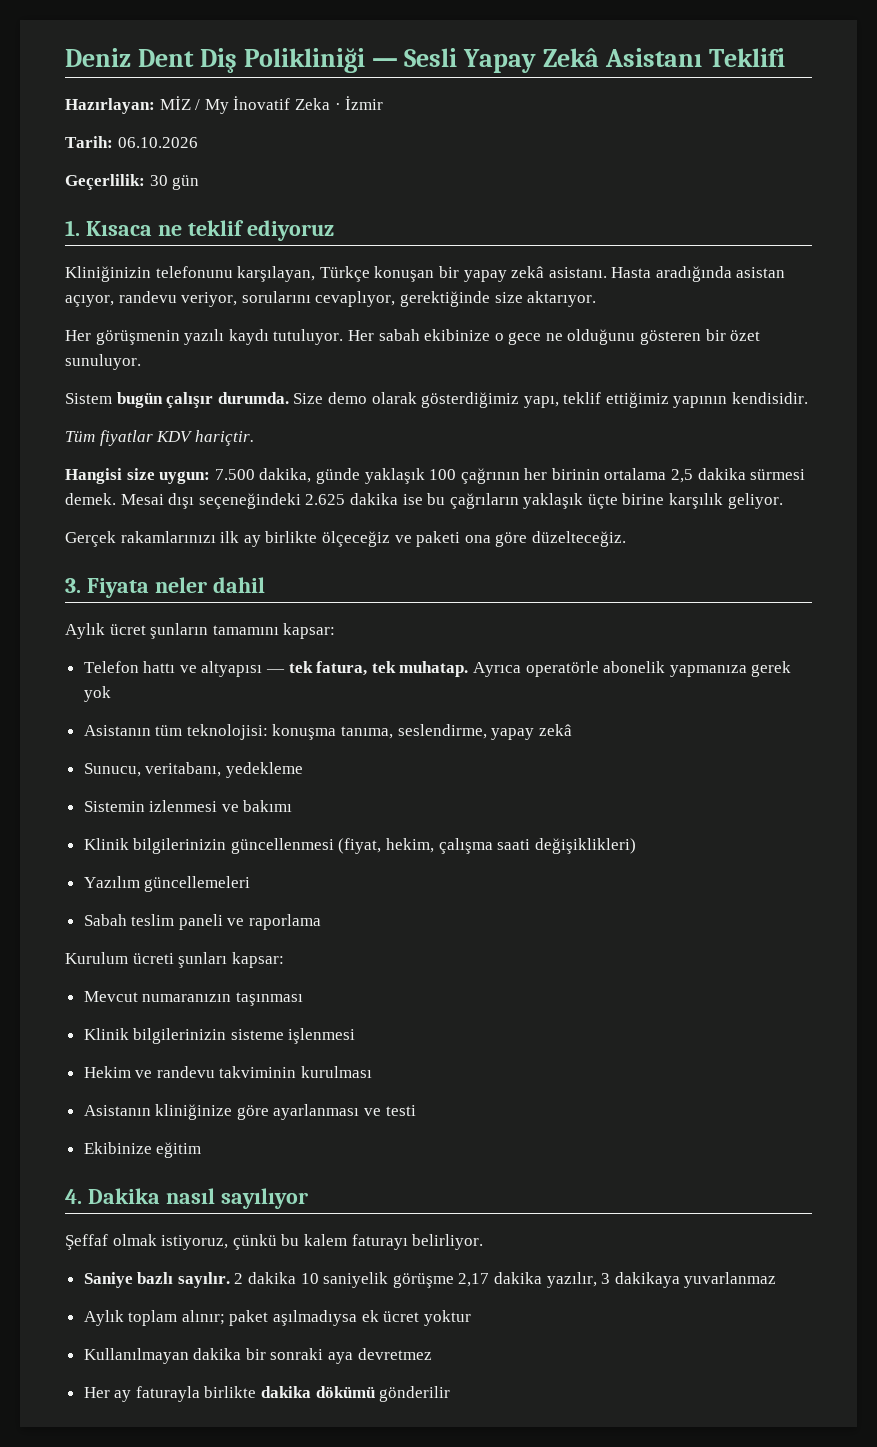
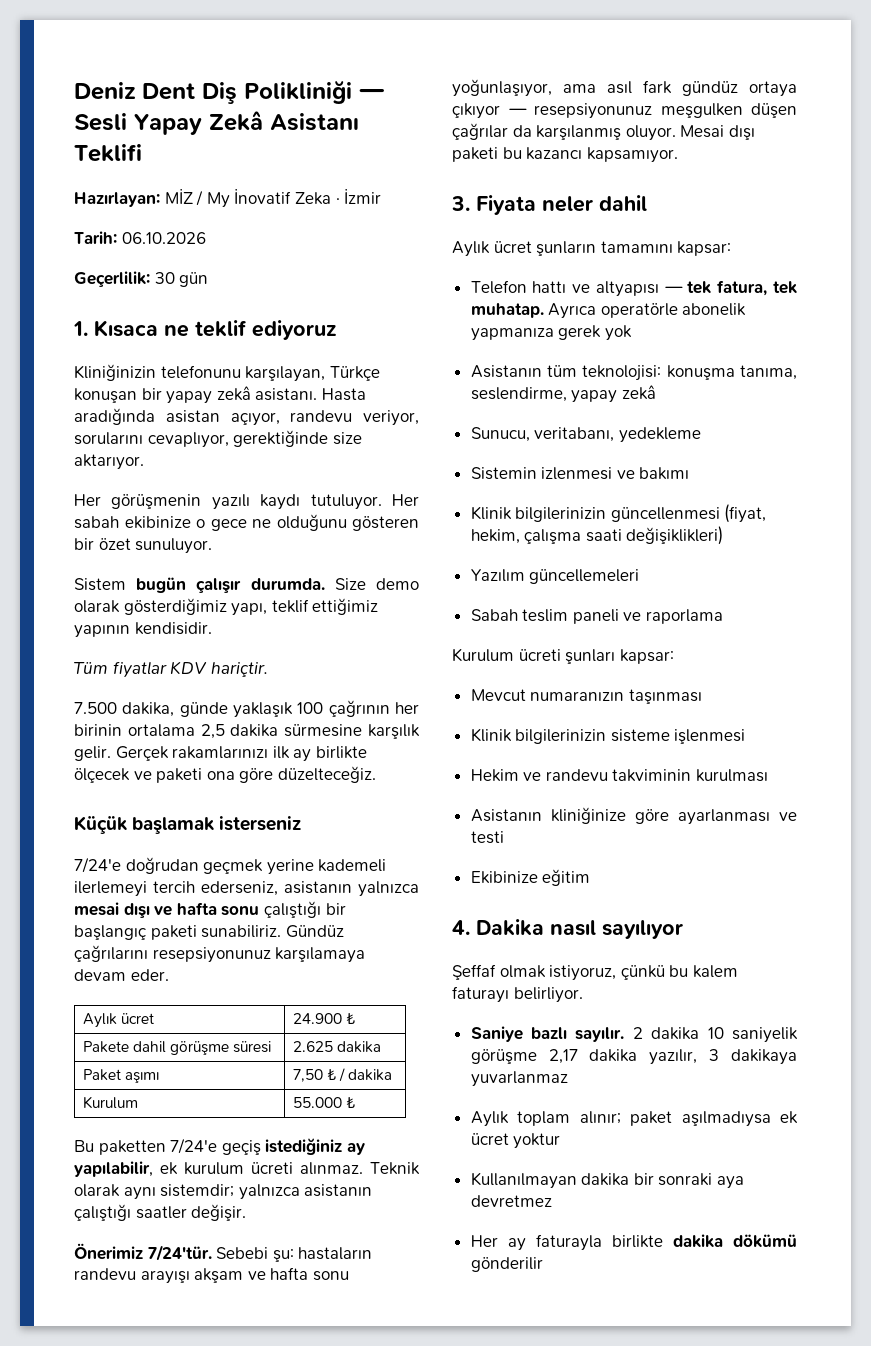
- Hangisi size uygun: 7.500 dakika, günde yaklaşık 100 çağrının her birinin ortalama 2,5 dakika sürmesi demek. Mesai dışı seçeneğindeki 2.625 dakika ise bu çağrıların yaklaşık üçte birine karşılık geliyor.
- Gerçek rakamlarınızı ilk ay birlikte ölçeceğiz ve paketi ona göre düzelteceğiz.
+ 7.500 dakika, günde yaklaşık 100 çağrının her birinin ortalama 2,5 dakika sürmesine karşılık gelir. Gerçek rakamlarınızı ilk ay birlikte ölçecek ve paketi ona göre düzelteceğiz.
+ Küçük başlamak isterseniz
+ 7/24'e doğrudan geçmek yerine kademeli ilerlemeyi tercih ederseniz, asistanın yalnızca mesai dışı ve hafta sonu çalıştığı bir başlangıç paketi sunabiliriz. Gündüz çağrılarını resepsiyonunuz karşılamaya devam eder.
+ Aylık ücret | 24.900 ₺
+ Pakete dahil görüşme süresi | 2.625 dakika
+ Paket aşımı | 7,50 ₺ / dakika
+ Kurulum | 55.000 ₺
+ Bu paketten 7/24'e geçiş istediğiniz ay yapılabilir, ek kurulum ücreti alınmaz. Teknik olarak aynı sistemdir; yalnızca asistanın çalıştığı saatler değişir.
+ Önerimiz 7/24'tür. Sebebi şu: hastaların randevu arayışı akşam ve hafta sonu yoğunlaşıyor, ama asıl fark gündüz ortaya çıkıyor — resepsiyonunuz meşgulken düşen çağrılar da karşılanmış oluyor. Mesai dışı paketi bu kazancı kapsamıyor.

